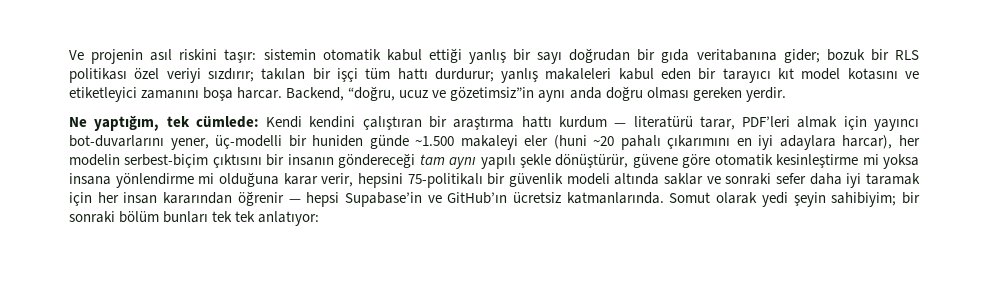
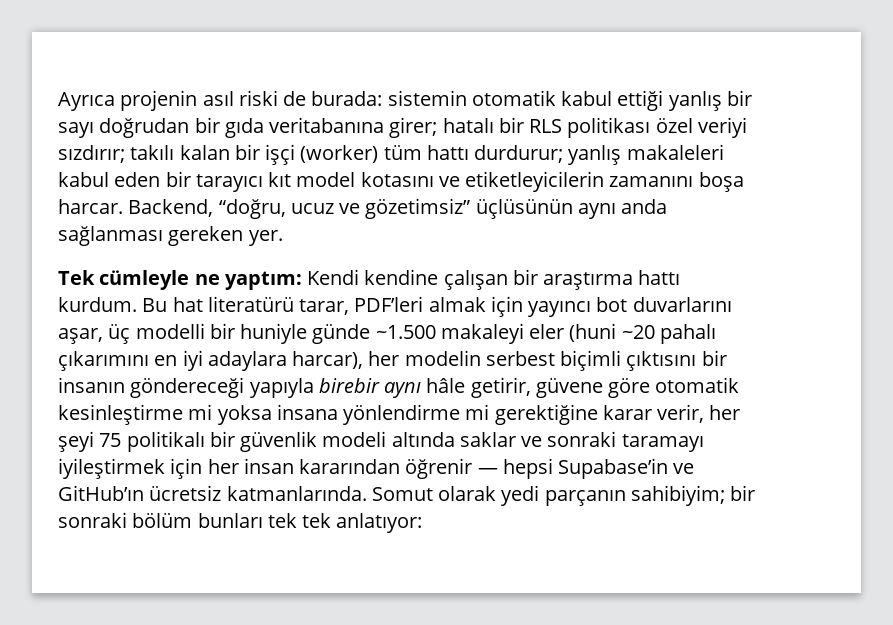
- Ve projenin asıl riskini taşır: sistemin otomatik kabul ettiği yanlış bir sayı doğrudan bir gıda veritabanına gider; bozuk bir RLS politikası özel veriyi sızdırır; takılan bir işçi tüm hattı durdurur; yanlış makaleleri kabul eden bir tarayıcı kıt model kotasını ve etiketleyici zamanını boşa harcar.
+ Ayrıca projenin asıl riski de burada: sistemin otomatik kabul ettiği yanlış bir sayı doğrudan bir gıda veritabanına girer; hatalı bir RLS politikası özel veriyi sızdırır; takılı kalan bir işçi (worker) tüm hattı durdurur; yanlış makaleleri kabul eden bir tarayıcı kıt model kotasını ve etiketleyicilerin zamanını boşa harcar.
- Backend, “doğru, ucuz ve gözetimsiz”in aynı anda doğru olması gereken yerdir.
- Ne yaptığım, tek cümlede: Kendi kendini çalıştıran bir araştırma hattı kurdum — literatürü tarar, PDF’leri almak için yayıncı bot-duvarlarını yener, üç-modelli bir huniden günde ~1.500 makaleyi eler (huni ~20 pahalı çıkarımını en iyi adaylara harcar), her modelin serbest-biçim çıktısını bir insanın göndereceği tam aynı yapılı şekle dönüştürür, güvene göre otomatik kesinleştirme mi yoksa insana yönlendirme mi olduğuna karar verir, hepsini 75-politikalı bir güvenlik modeli altında saklar ve sonraki sefer daha iyi taramak için her insan kararından öğrenir — hepsi Supabase’in ve GitHub’ın ücretsiz katmanlarında.
+ Backend, “doğru, ucuz ve gözetimsiz” üçlüsünün aynı anda sağlanması gereken yer.
+ Tek cümleyle ne yaptım: Kendi kendine çalışan bir araştırma hattı kurdum. Bu hat literatürü tarar, PDF’leri almak için yayıncı bot duvarlarını aşar, üç modelli bir huniyle günde ~1.500 makaleyi eler (huni ~20 pahalı çıkarımını en iyi adaylara harcar), her modelin serbest biçimli çıktısını bir insanın göndereceği yapıyla birebir aynı hâle getirir, güvene göre otomatik kesinleştirme mi yoksa insana yönlendirme mi gerektiğine karar verir, her şeyi 75 politikalı bir güvenlik modeli altında saklar ve sonraki taramayı iyileştirmek için her insan kararından öğrenir — hepsi Supabase’in ve GitHub’ın ücretsiz katmanlarında.
- Somut olarak yedi şeyin sahibiyim; bir sonraki bölüm bunları tek tek anlatıyor:
+ Somut olarak yedi parçanın sahibiyim; bir sonraki bölüm bunları tek tek anlatıyor:

